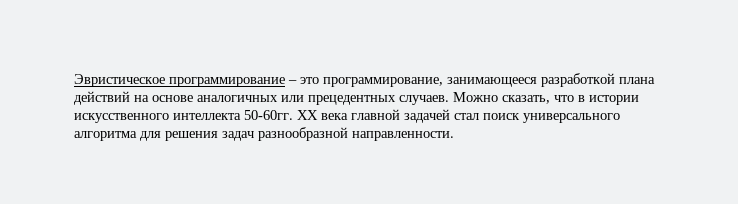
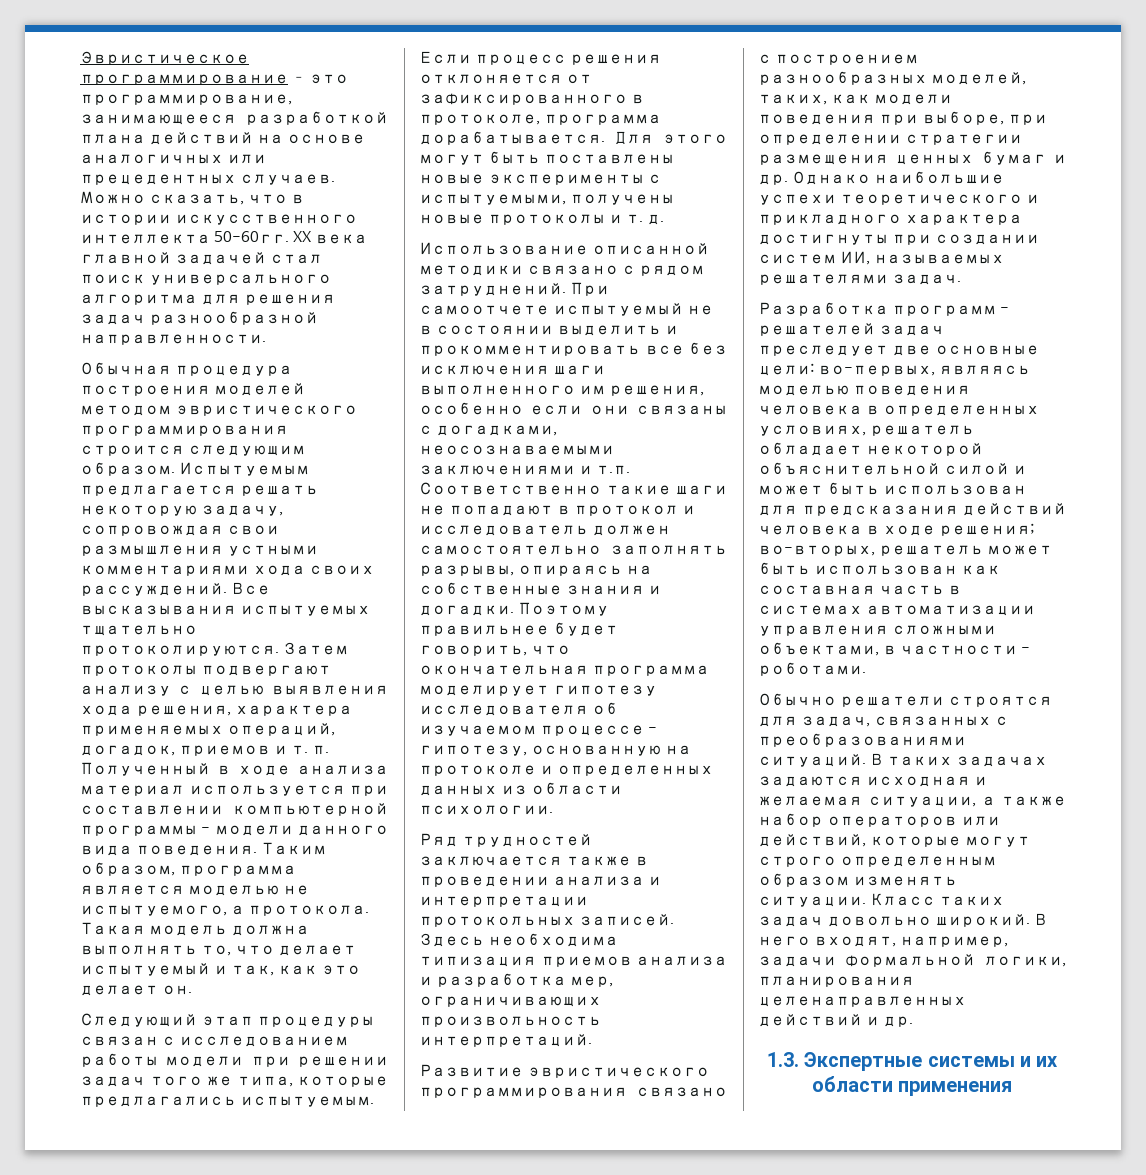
+ Обычная процедура построения моделей методом эвристического программирования строится следующим образом. Испытуемым предлагается решать некоторую задачу, сопровождая свои размышления устными комментариями хода своих рассуждений. Все высказывания испытуемых тщательно протоколируются. Затем протоколы подвергают анализу с целью выявления хода решения, характера применяемых операций, догадок, приемов и т. п. Полученный в ходе анализа материал используется при составлении компьютерной программы - модели данного вида поведения. Таким образом, программа является моделью не испытуемого, а протокола. Такая модель должна выполнять то, что делает испытуемый и так, как это делает он.
+ Следующий этап процедуры связан с исследованием работы модели при решении задач того же типа, которые предлагались испытуемым. Если процесс решения отклоняется от зафиксированного в протоколе, программа дорабатывается. Для этого могут быть поставлены новые эксперименты с испытуемыми, получены новые протоколы и т. д.
+ Использование описанной методики связано с рядом затруднений. При самоотчете испытуемый не в состоянии выделить и прокомментировать все без исключения шаги выполненного им решения, особенно если они связаны с догадками, неосознаваемыми заключениями и т.п. Соответственно такие шаги не попадают в протокол и исследователь должен самостоятельно заполнять разрывы, опираясь на собственные знания и догадки. Поэтому правильнее будет говорить, что окончательная программа моделирует гипотезу исследователя об изучаемом процессе - гипотезу, основанную на протоколе и определенных данных из области психологии.
+ Ряд трудностей заключается также в проведении анализа и интерпретации протокольных записей. Здесь необходима типизация приемов анализа и разработка мер, ограничивающих произвольность интерпретаций.
+ Развитие эвристического программирования связано с построением разнообразных моделей, таких, как модели поведения при выборе, при определении стратегии размещения ценных бумаг и др. Однако наибольшие успехи теоретического и прикладного характера достигнуты при создании систем ИИ, называемых решателями задач.
+ Разработка программ - решателей задач преследует две основные цели: во-первых, являясь моделью поведения человека в определенных условиях, решатель обладает некоторой объяснительной силой и может быть использован для предсказания действий человека в ходе решения; во-вторых, решатель может быть использован как составная часть в системах автоматизации управления сложными объектами, в частности - роботами.
+ Обычно решатели строятся для задач, связанных с преобразованиями ситуаций. В таких задачах задаются исходная и желаемая ситуации, а также набор операторов или действий, которые могут строго определенным образом изменять ситуации. Класс таких задач довольно широкий. В него входят, например, задачи формальной логики, планирования целенаправленных действий и др.
+ 1.3. Экспертные системы и их области применения

